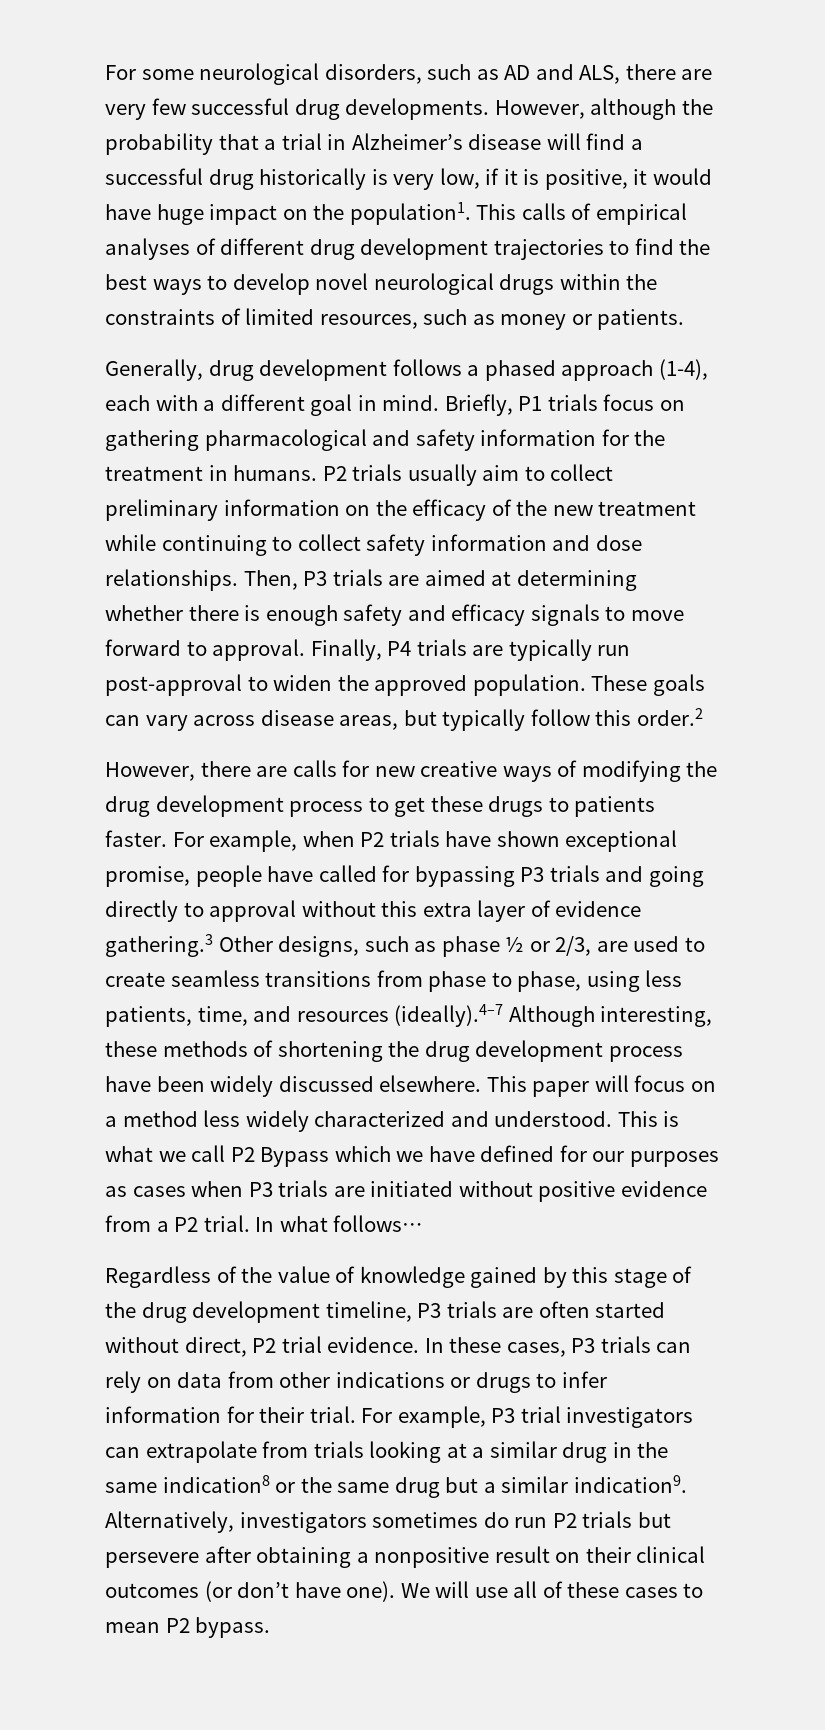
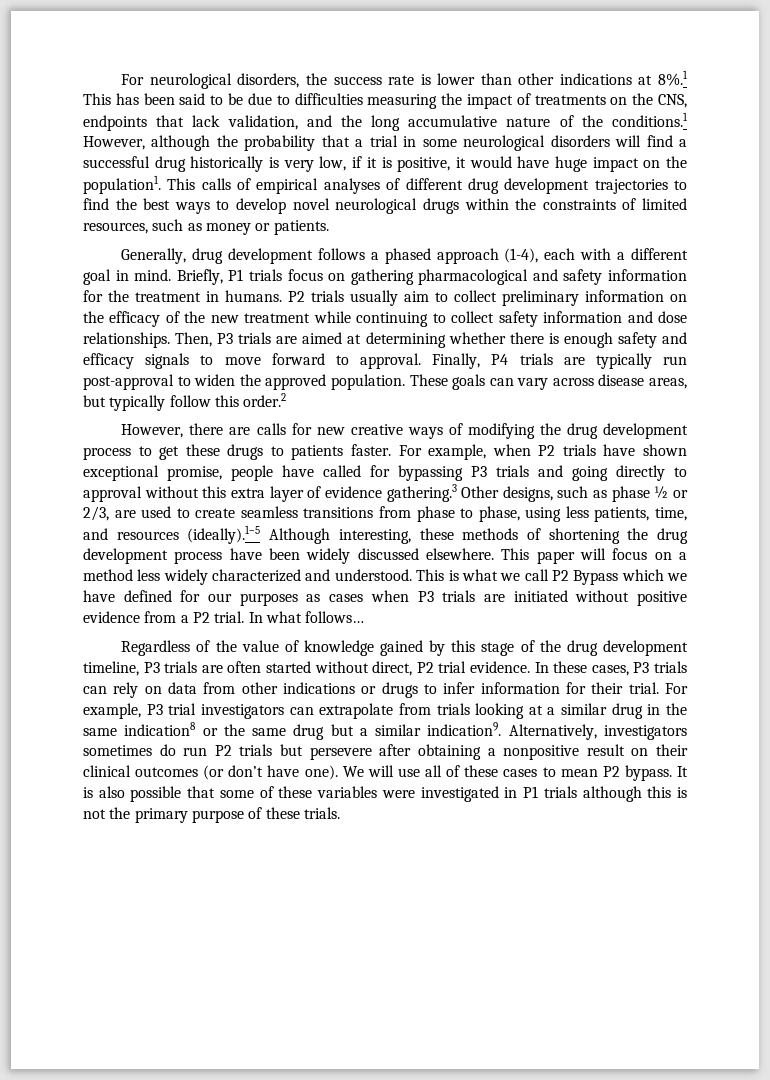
- For some neurological disorders, such as AD and ALS, there are very few successful drug developments. However, although the probability that a trial in Alzheimer’s disease will find a successful drug historically is very low, if it is positive, it would have huge impact on the population1.
+ For neurological disorders, the success rate is lower than other indications at 8%.1 This has been said to be due to difficulties measuring the impact of treatments on the CNS, endpoints that lack validation, and the long accumulative nature of the conditions.1 However, although the probability that a trial in some neurological disorders will find a successful drug historically is very low, if it is positive, it would have huge impact on the population1.
- For example, when P2 trials have shown exceptional promise, people have called for bypassing P3 trials and going directly to approval without this extra layer of evidence gathering.3 Other designs, such as phase ½ or 2/3, are used to create seamless transitions from phase to phase, using less patients, time, and resources (ideally).4–7 Although interesting, these methods of shortening the drug development process have been widely discussed elsewhere.
+ For example, when P2 trials have shown exceptional promise, people have called for bypassing P3 trials and going directly to approval without this extra layer of evidence gathering.3 Other designs, such as phase ½ or 2/3, are used to create seamless transitions from phase to phase, using less patients, time, and resources (ideally).1–5 Although interesting, these methods of shortening the drug development process have been widely discussed elsewhere.
+ It is also possible that some of these variables were investigated in P1 trials although this is not the primary purpose of these trials.

